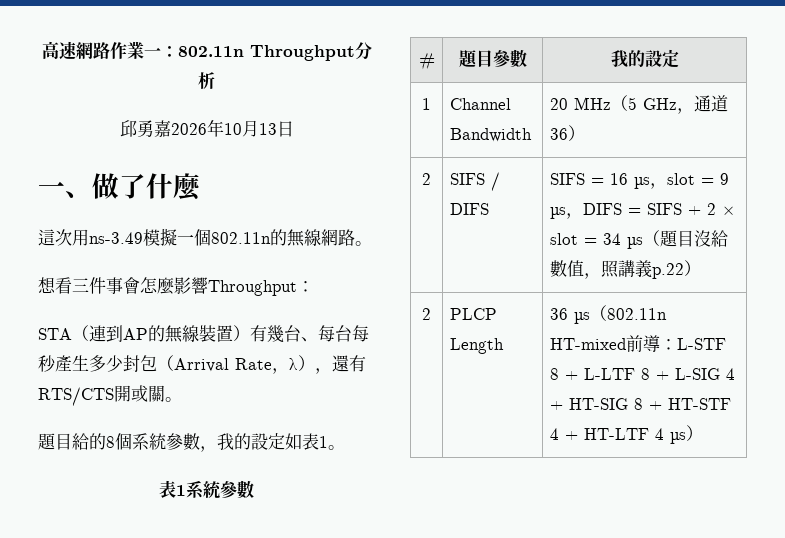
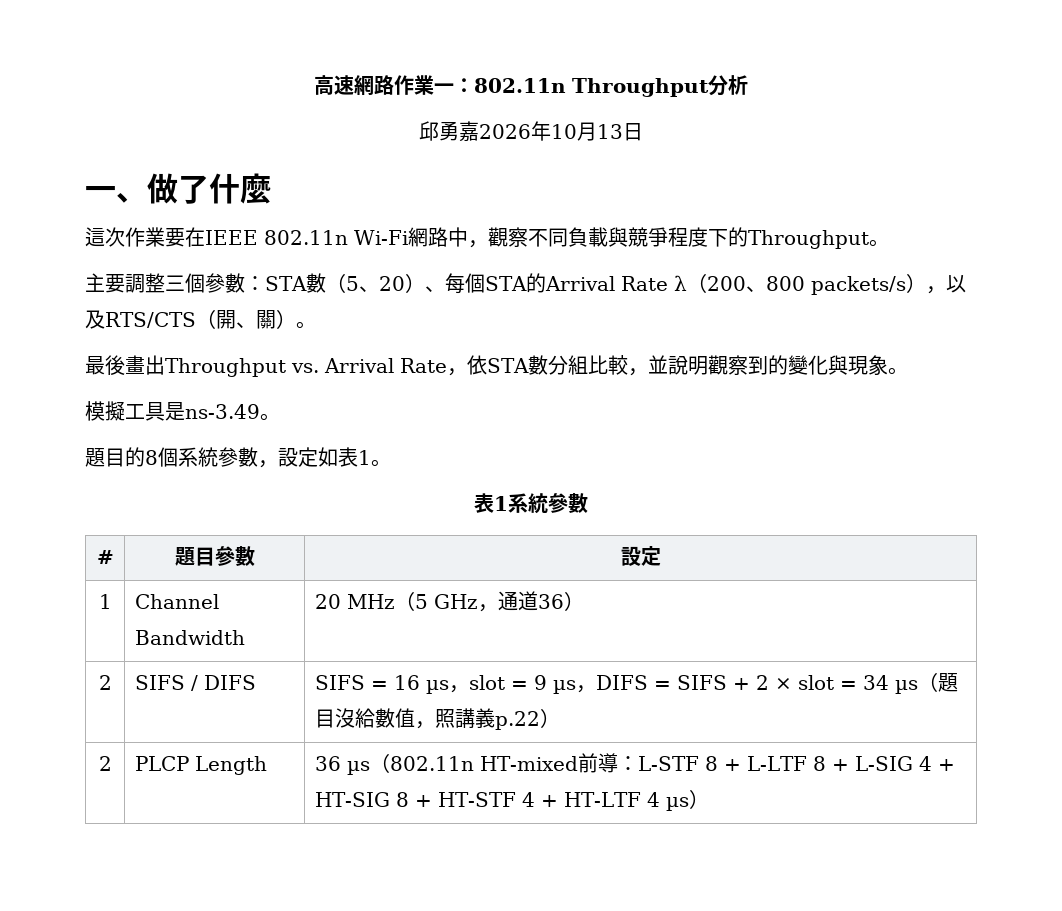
- 這次用ns-3.49模擬一個802.11n的無線網路。
- 想看三件事會怎麼影響Throughput：
- STA（連到AP的無線裝置）有幾台、每台每秒產生多少封包（Arrival Rate，λ），還有RTS/CTS開或關。
+ 這次作業要在IEEE 802.11n Wi-Fi網路中，觀察不同負載與競爭程度下的Throughput。
+ 主要調整三個參數：STA數（5、20）、每個STA的Arrival Rate λ（200、800 packets/s），以及RTS/CTS（開、關）。
+ 最後畫出Throughput vs. Arrival Rate，依STA數分組比較，並說明觀察到的變化與現象。
+ 模擬工具是ns-3.49。
- 題目給的8個系統參數，我的設定如表1。
+ 題目的8個系統參數，設定如表1。
- # | 題目參數 | 我的設定
+ # | 題目參數 | 設定

